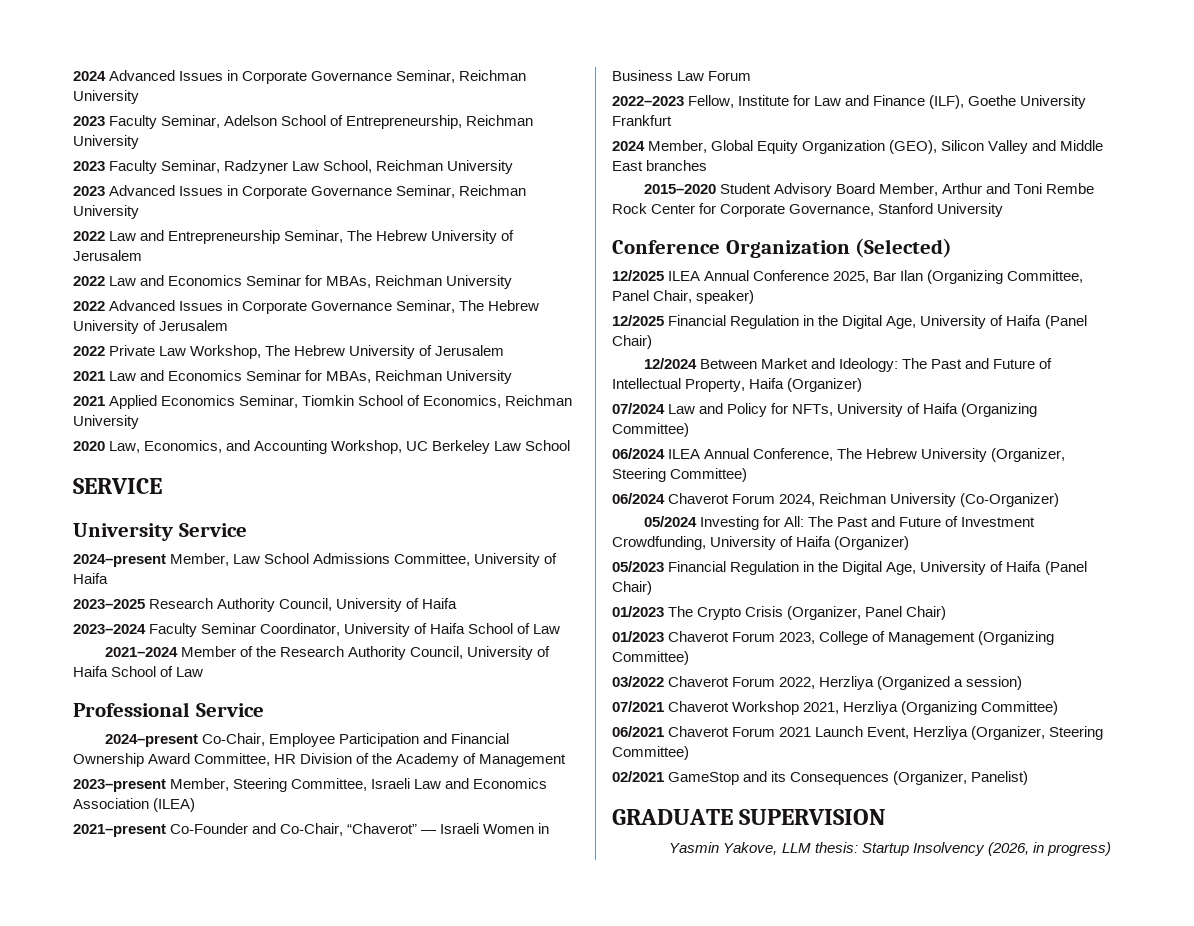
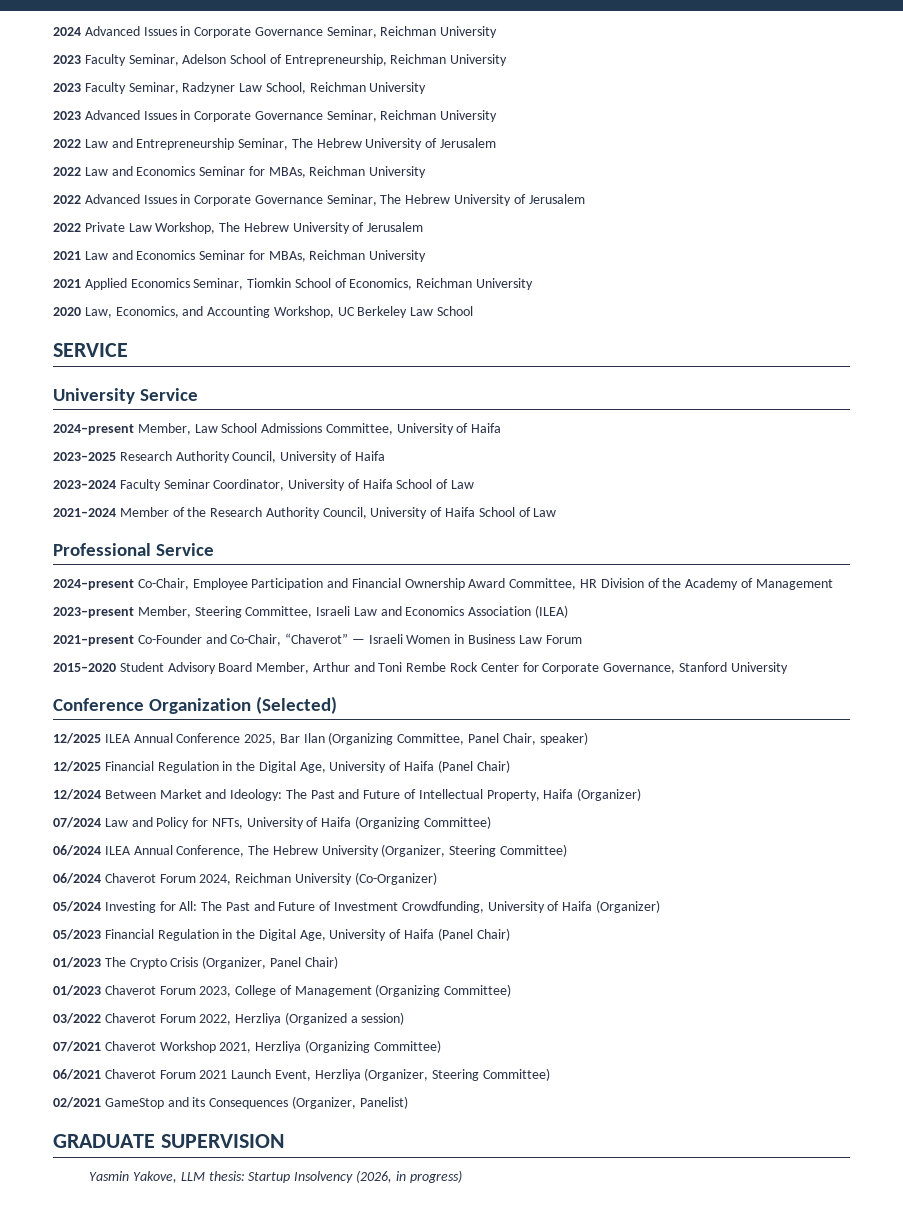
- 2022–2023 Fellow, Institute for Law and Finance (ILF), Goethe University Frankfurt
- 2024 Member, Global Equity Organization (GEO), Silicon Valley and Middle East branches

